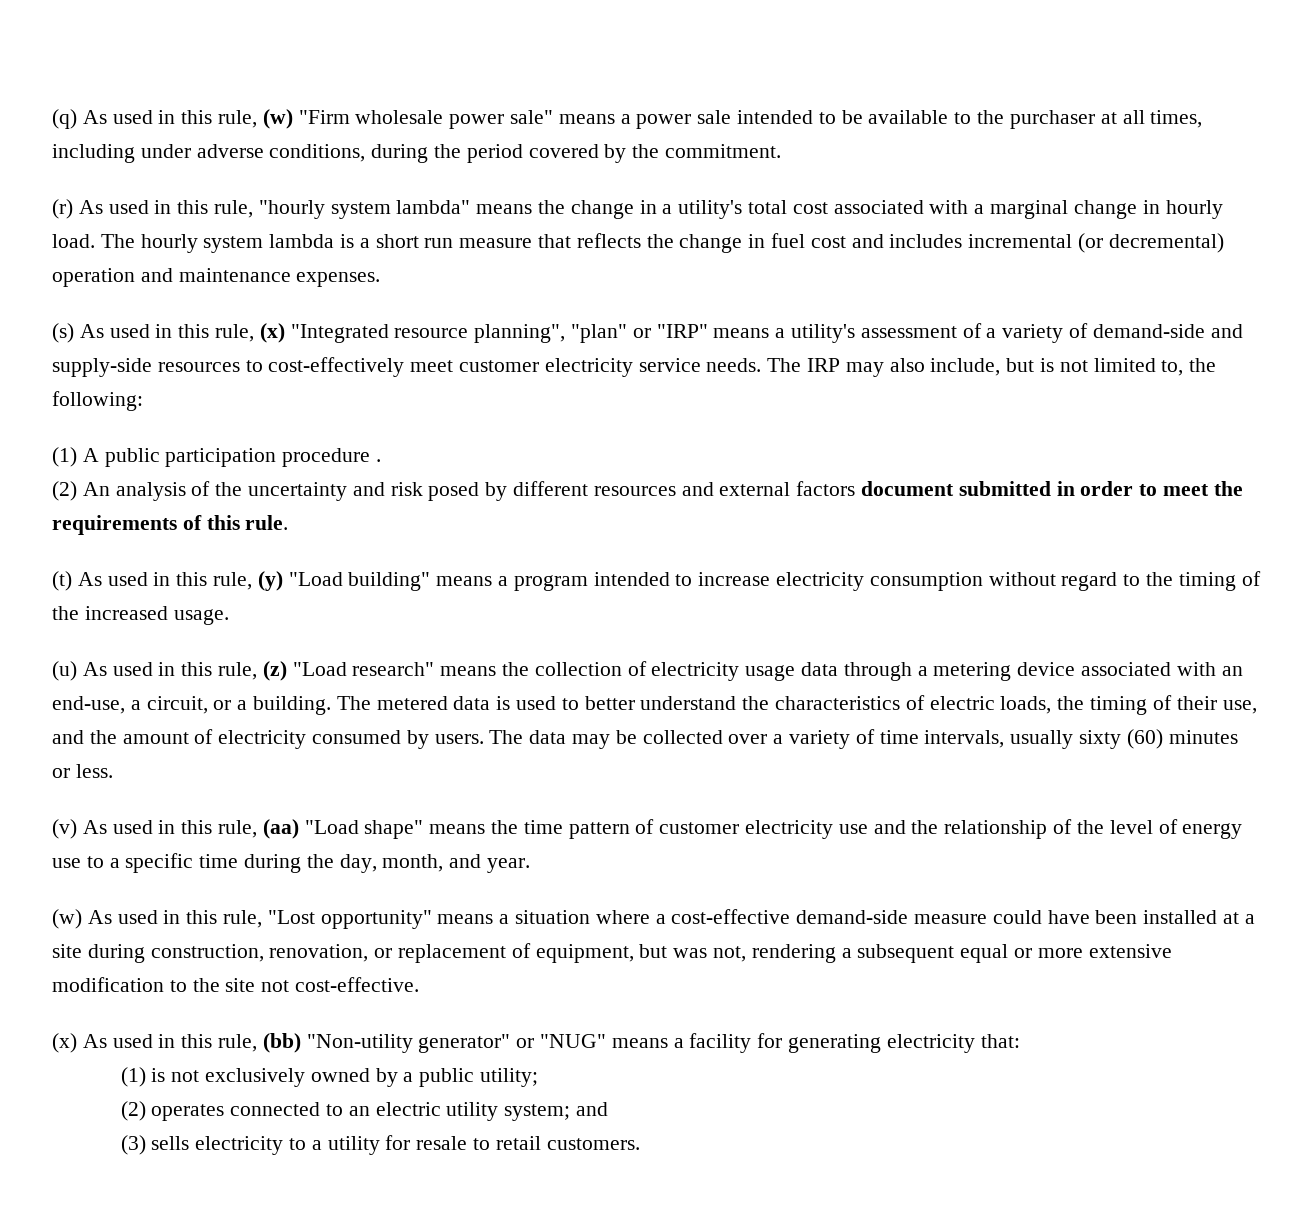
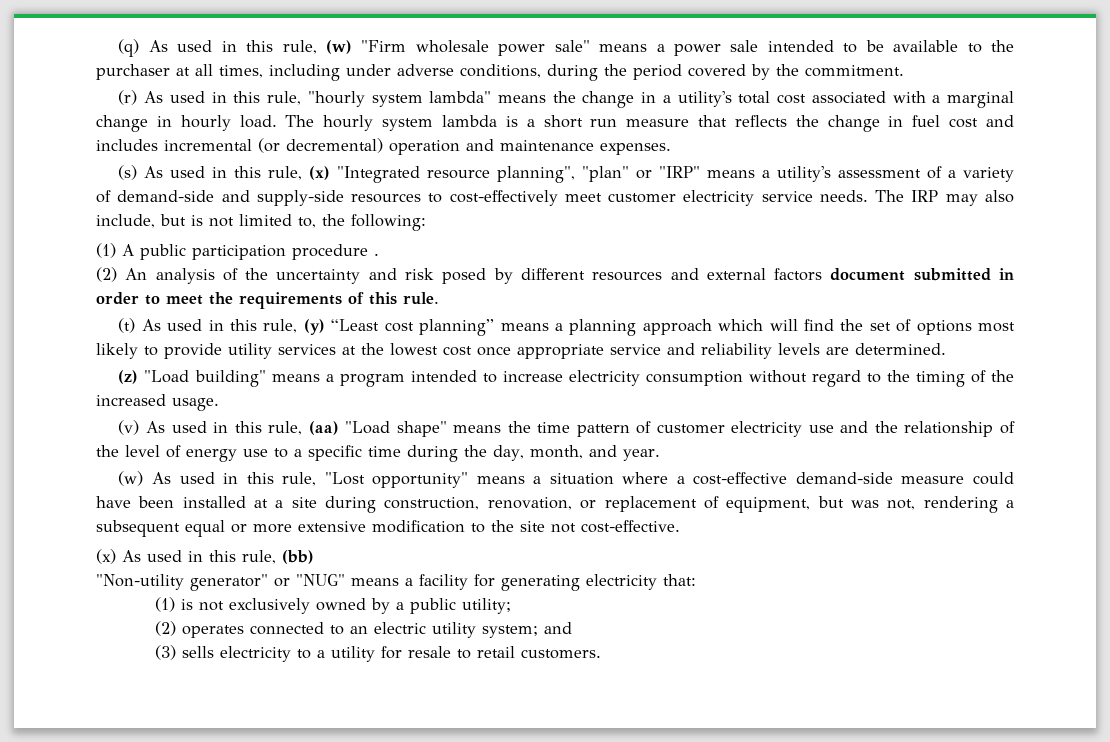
- (t) As used in this rule, (y) "Load building" means a program intended to increase electricity consumption without regard to the timing of the increased usage.
+ (t) As used in this rule, (y) “Least cost planning” means a planning approach which will find the set of options most likely to provide utility services at the lowest cost once appropriate service and reliability levels are determined.
+ (z) "Load building" means a program intended to increase electricity consumption without regard to the timing of the increased usage.
- (u) As used in this rule, (z) "Load research" means the collection of electricity usage data through a metering device associated with an end-use, a circuit, or a building. The metered data is used to better understand the characteristics of electric loads, the timing of their use, and the amount of electricity consumed by users. The data may be collected over a variety of time intervals, usually sixty (60) minutes or less.
- (x) As used in this rule, (bb) "Non-utility generator" or "NUG" means a facility for generating electricity that:
+ (x) As used in this rule, (bb)
+ "Non-utility generator" or "NUG" means a facility for generating electricity that:

